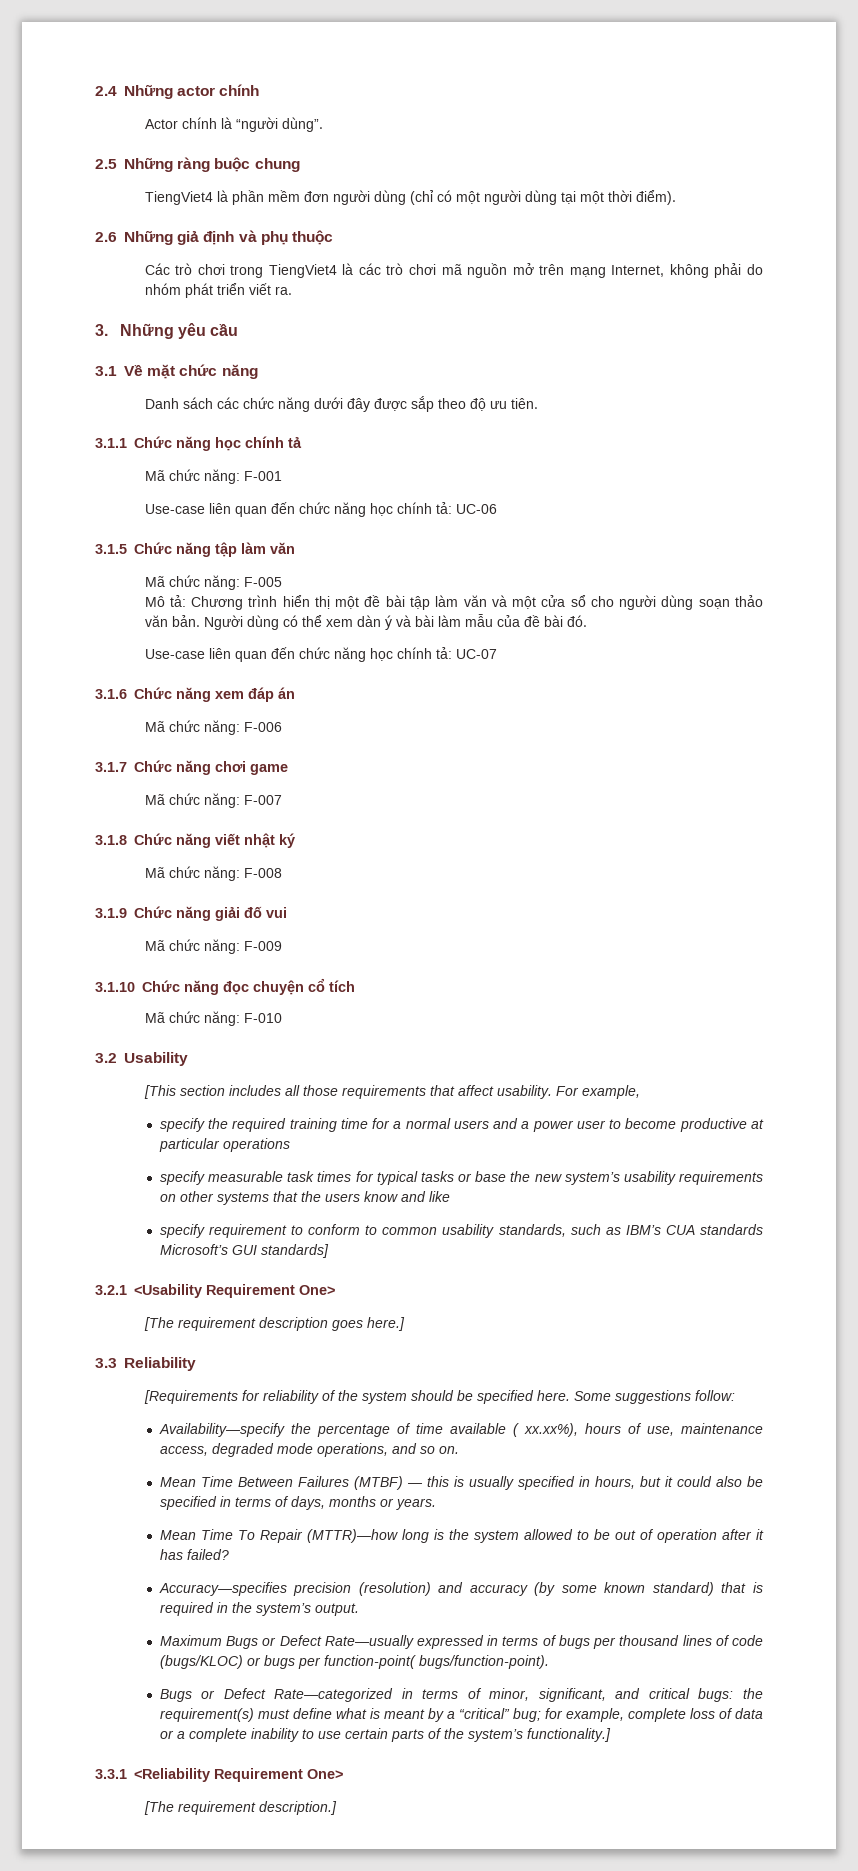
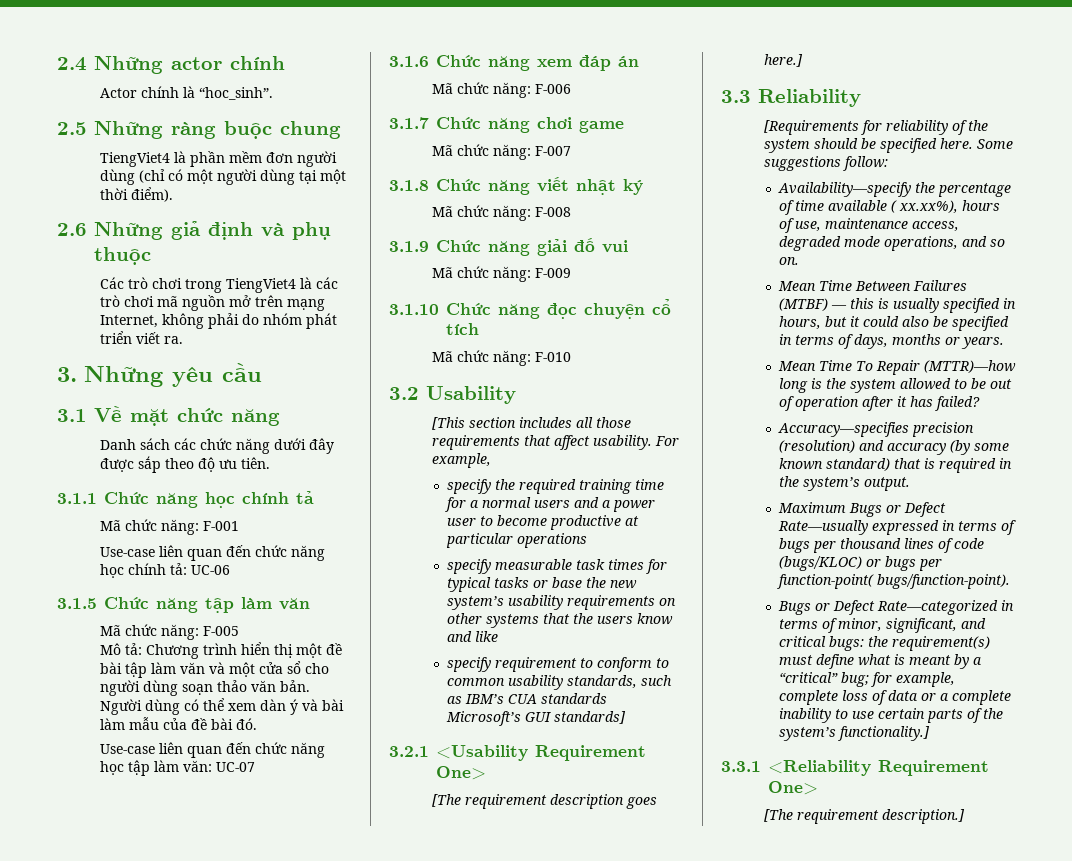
- Actor chính là “người dùng”.
+ Actor chính là “hoc_sinh”.
- Use-case liên quan đến chức năng học chính tả: UC-07
+ Use-case liên quan đến chức năng học tập làm văn: UC-07

